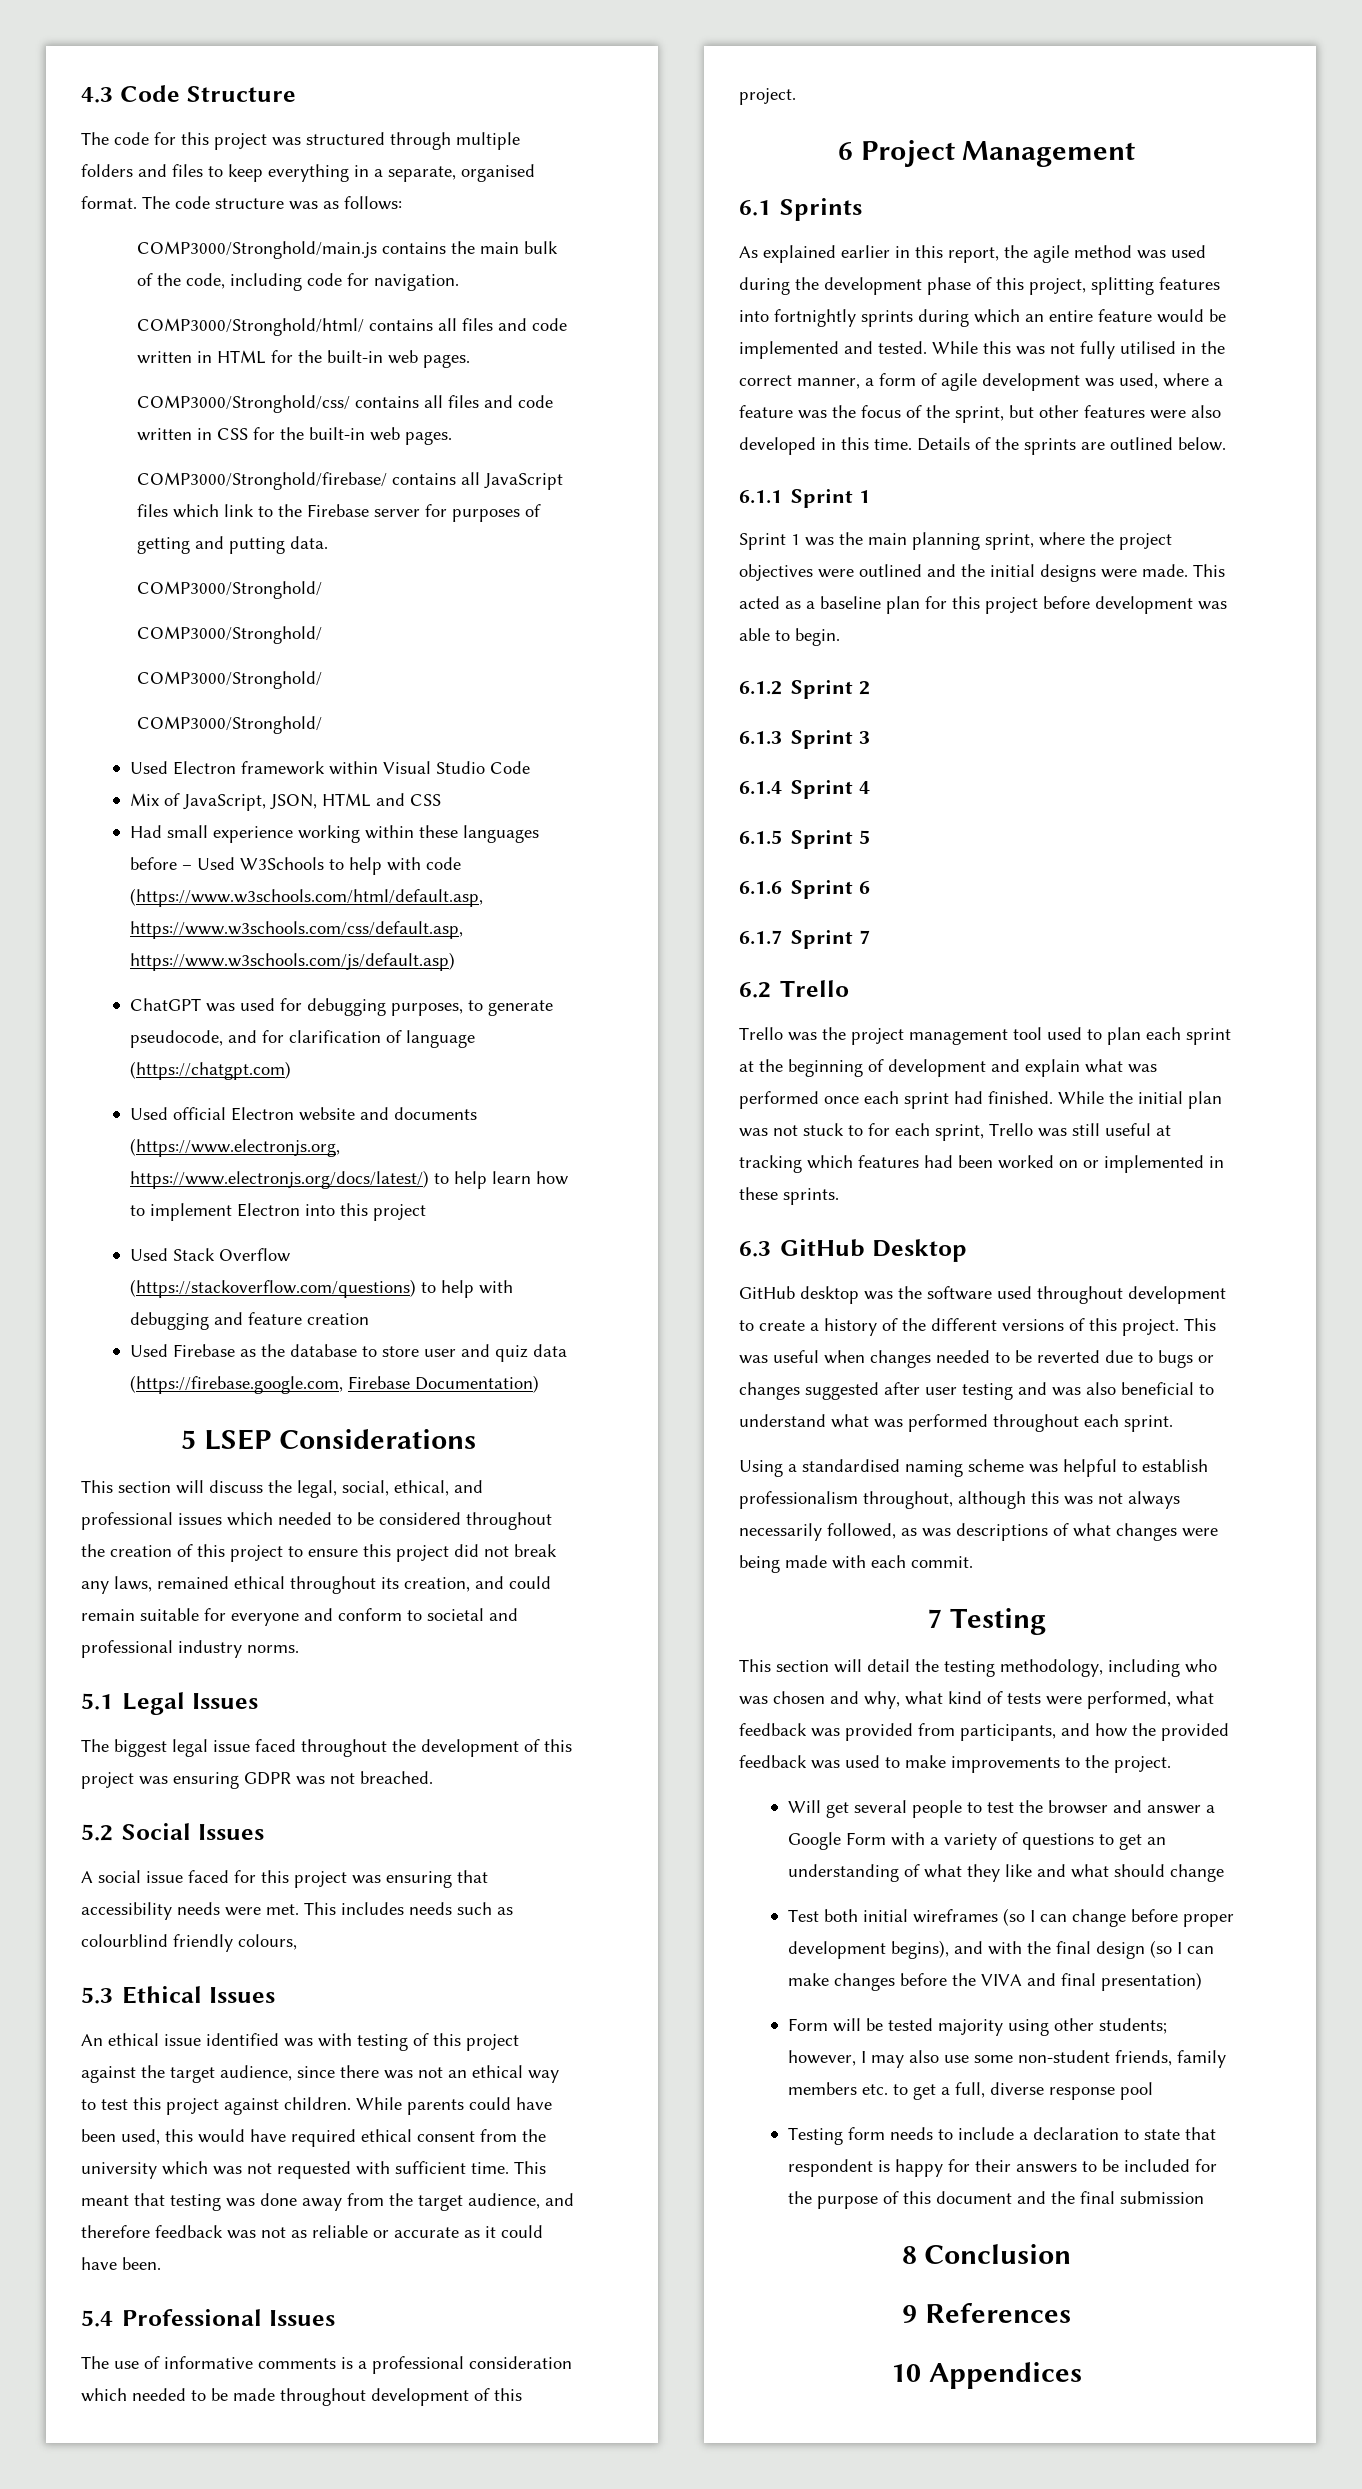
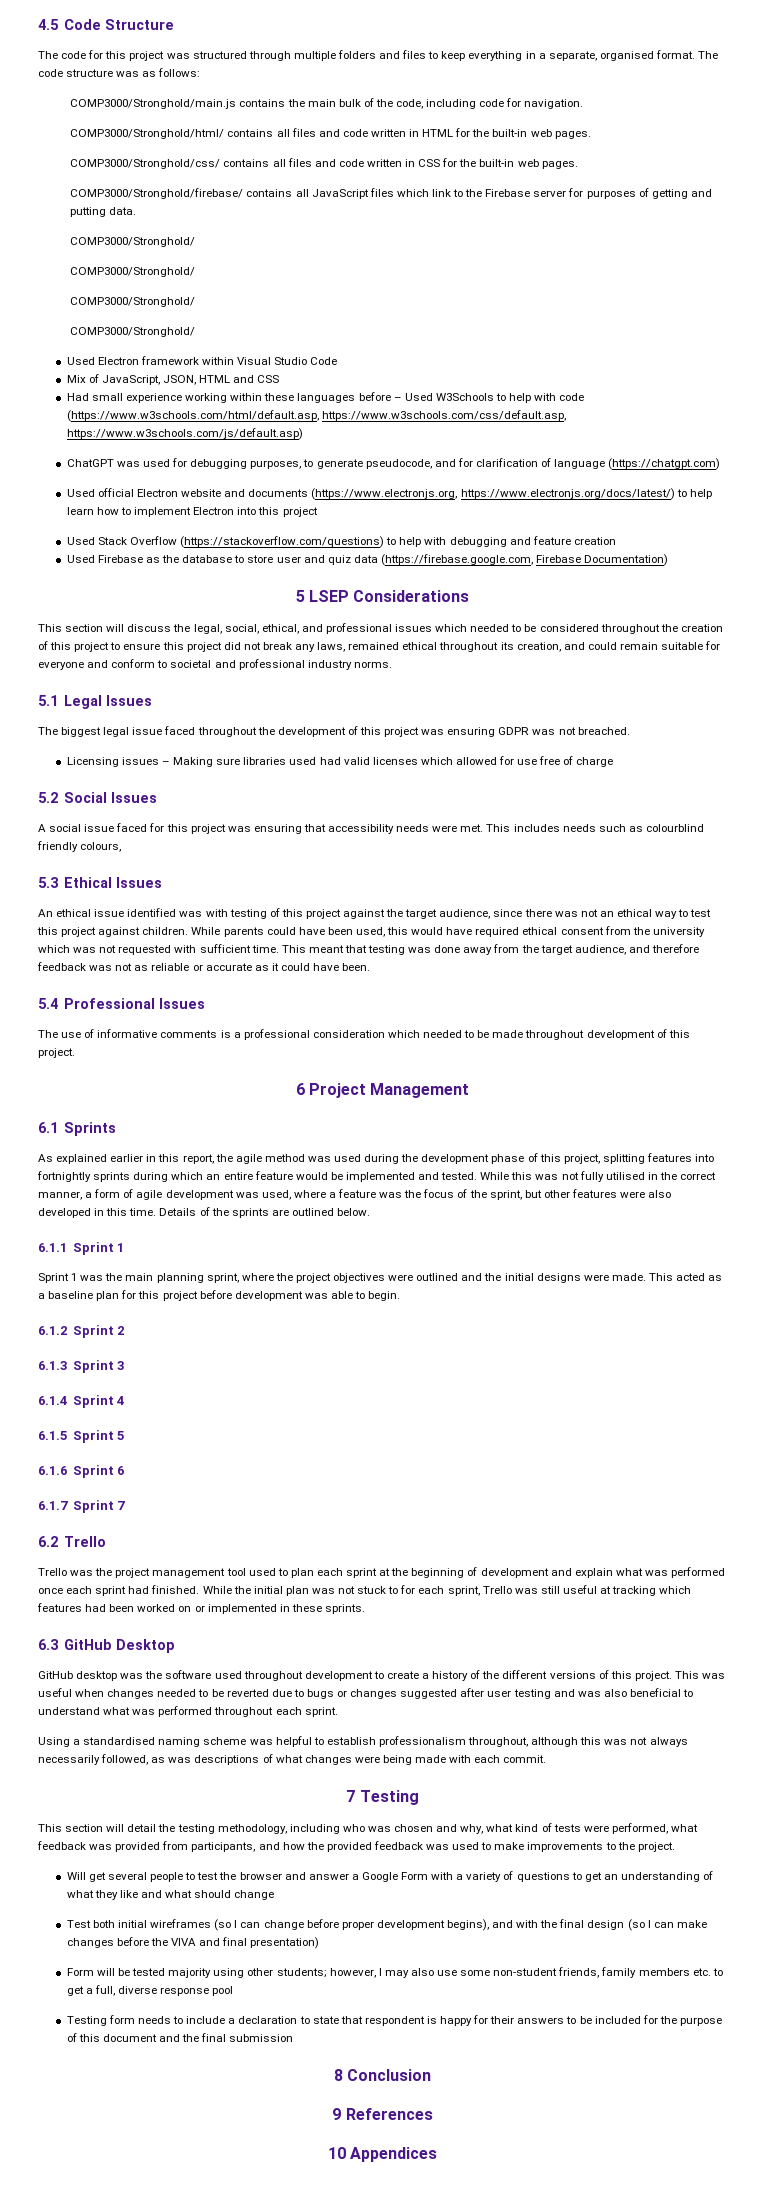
- 4.3 Code Structure
+ 4.5 Code Structure
+ Licensing issues – Making sure libraries used had valid licenses which allowed for use free of charge

